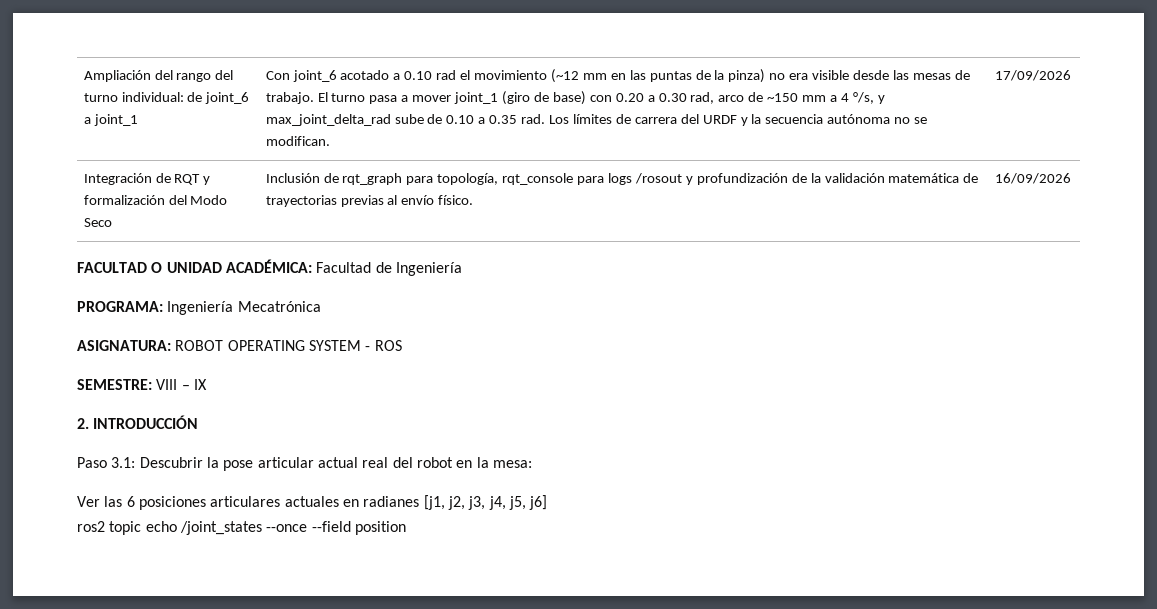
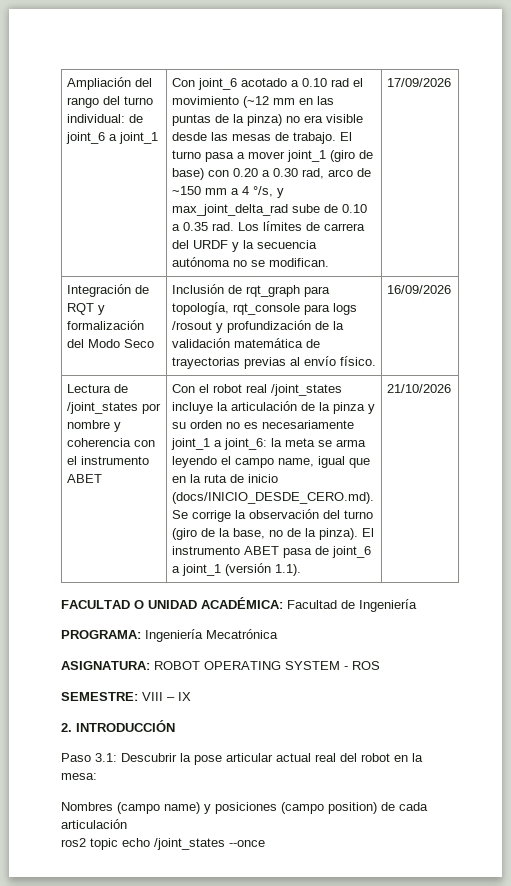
+ Lectura de /joint_states por nombre y coherencia con el instrumento ABET | Con el robot real /joint_states incluye la articulación de la pinza y su orden no es necesariamente joint_1 a joint_6: la meta se arma leyendo el campo name, igual que en la ruta de inicio (docs/INICIO_DESDE_CERO.md). Se corrige la observación del turno (giro de la base, no de la pinza). El instrumento ABET pasa de joint_6 a joint_1 (versión 1.1). | 21/10/2026
- Ver las 6 posiciones articulares actuales en radianes [j1, j2, j3, j4, j5, j6]
+ Nombres (campo name) y posiciones (campo position) de cada articulación
- ros2 topic echo /joint_states --once --field position
+ ros2 topic echo /joint_states --once

